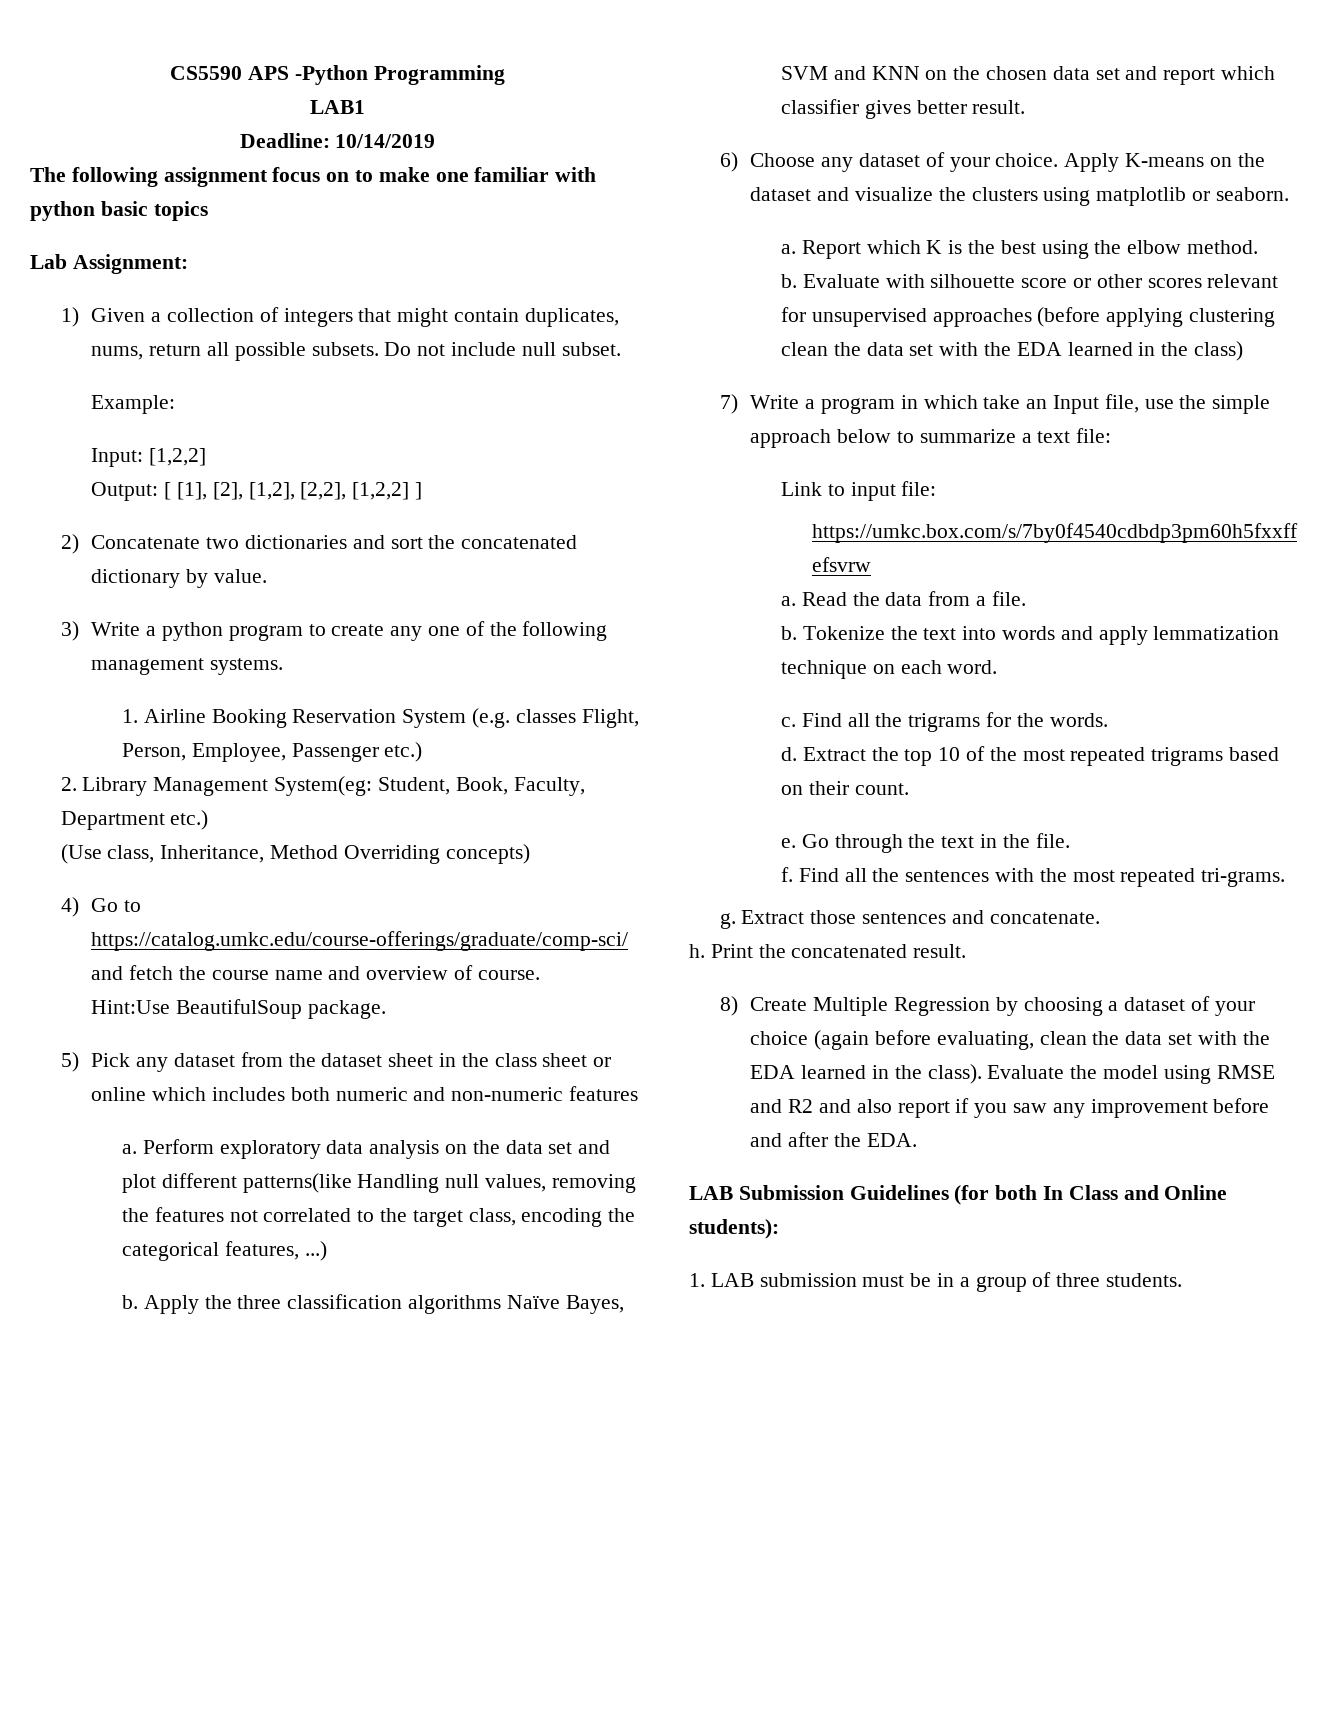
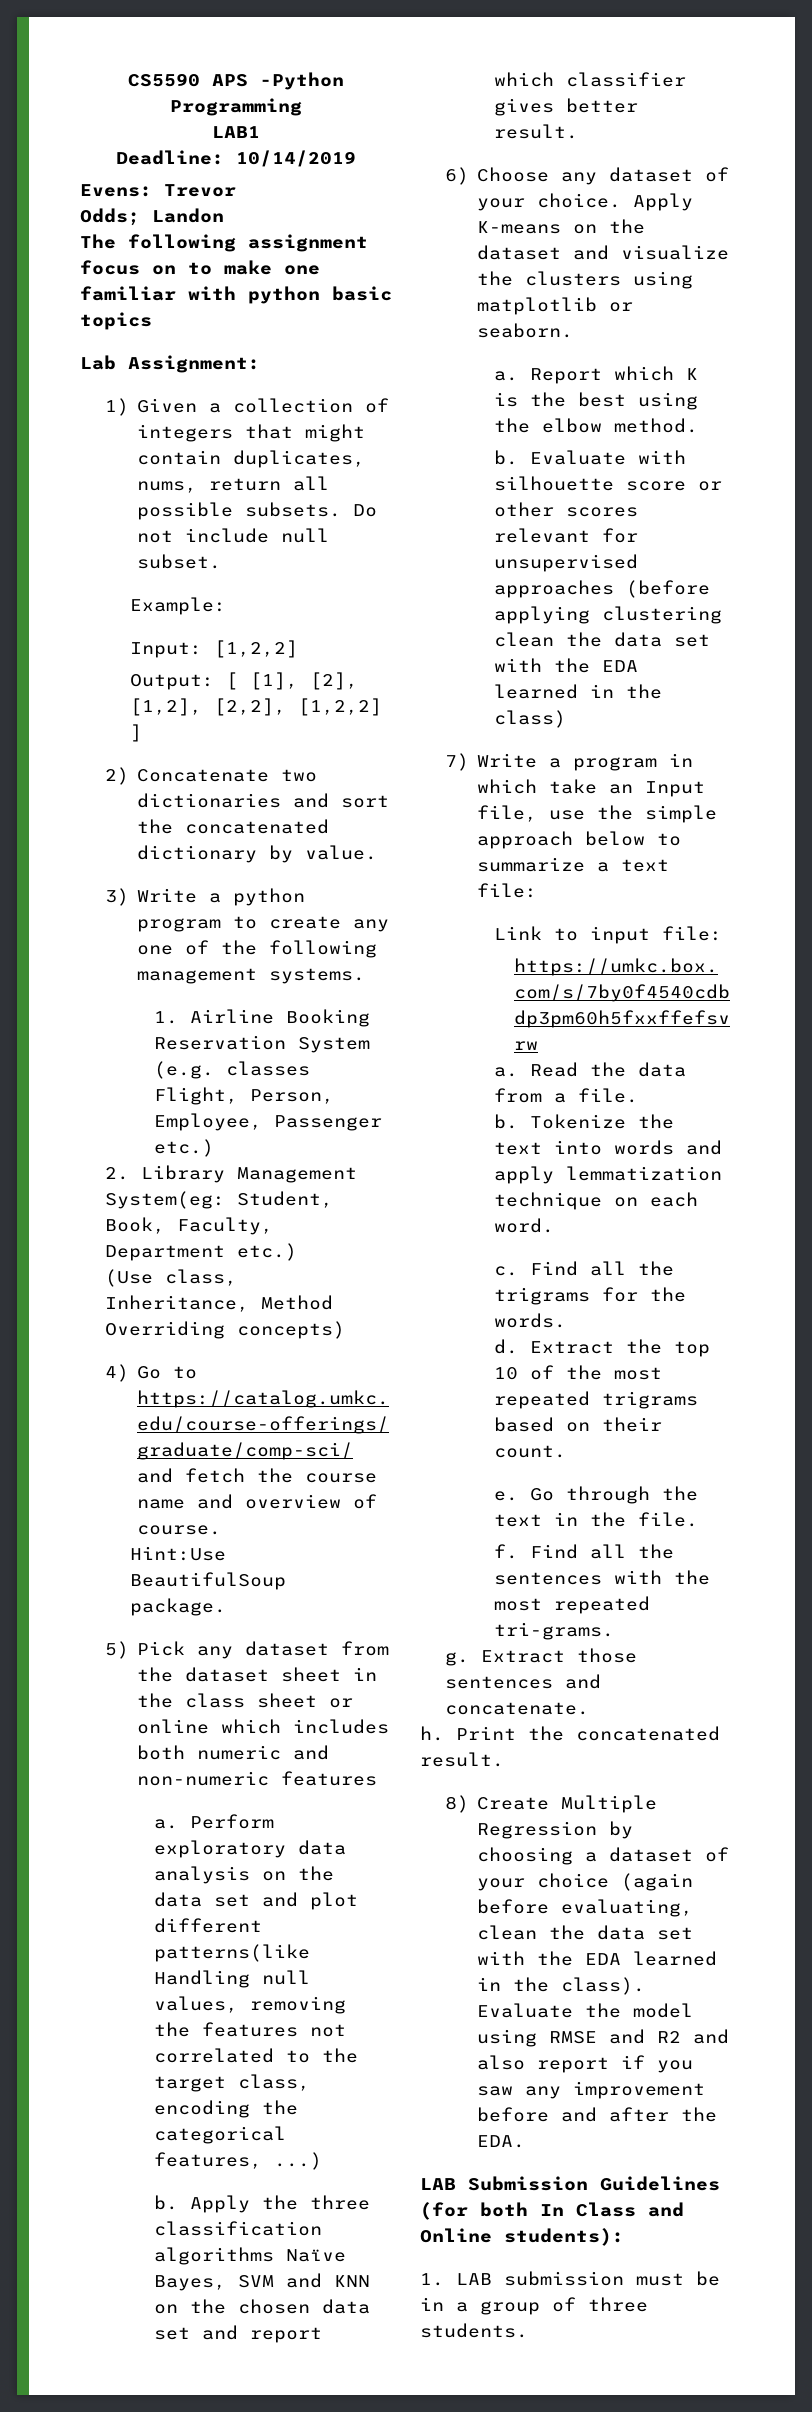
+ Evens: Trevor
+ Odds; Landon

